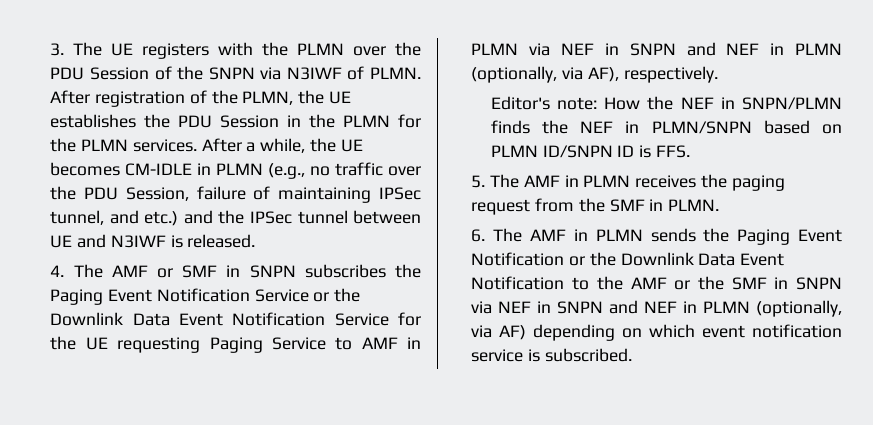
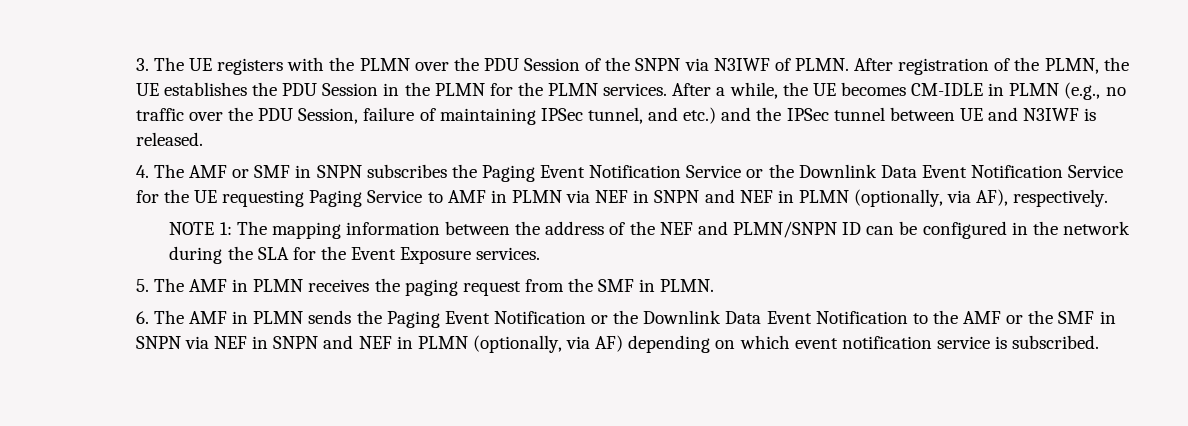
- Editor's note: How the NEF in SNPN/PLMN finds the NEF in PLMN/SNPN based on PLMN ID/SNPN ID is FFS.
+ NOTE 1: The mapping information between the address of the NEF and PLMN/SNPN ID can be configured in the network during the SLA for the Event Exposure services.

